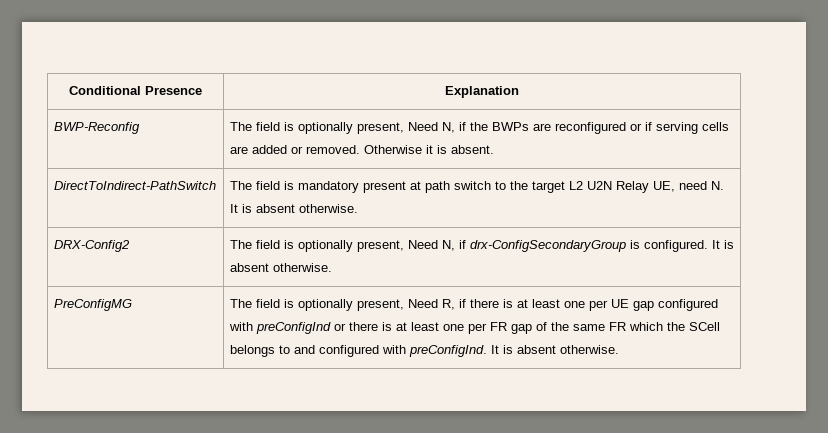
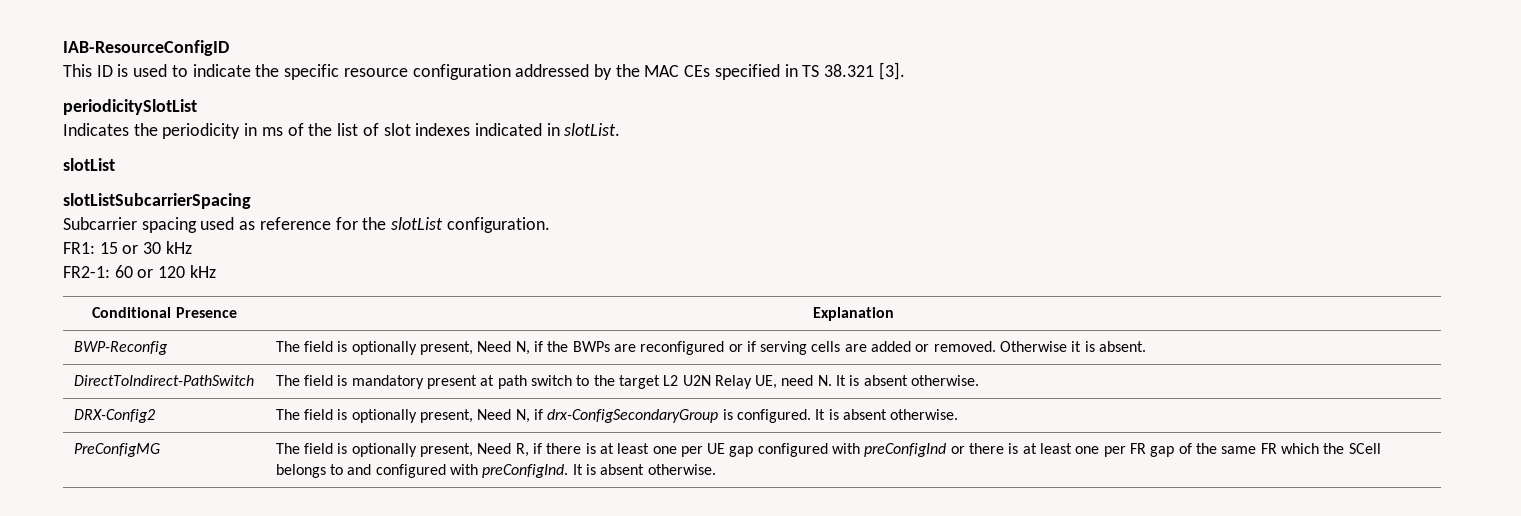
+ IAB-ResourceConfigID
+ This ID is used to indicate the specific resource configuration addressed by the MAC CEs specified in TS 38.321 [3].
+ periodicitySlotList
+ Indicates the periodicity in ms of the list of slot indexes indicated in slotList.
+ slotList
+ slotListSubcarrierSpacing
+ Subcarrier spacing used as reference for the slotList configuration.
+ FR1: 15 or 30 kHz
+ FR2-1: 60 or 120 kHz

